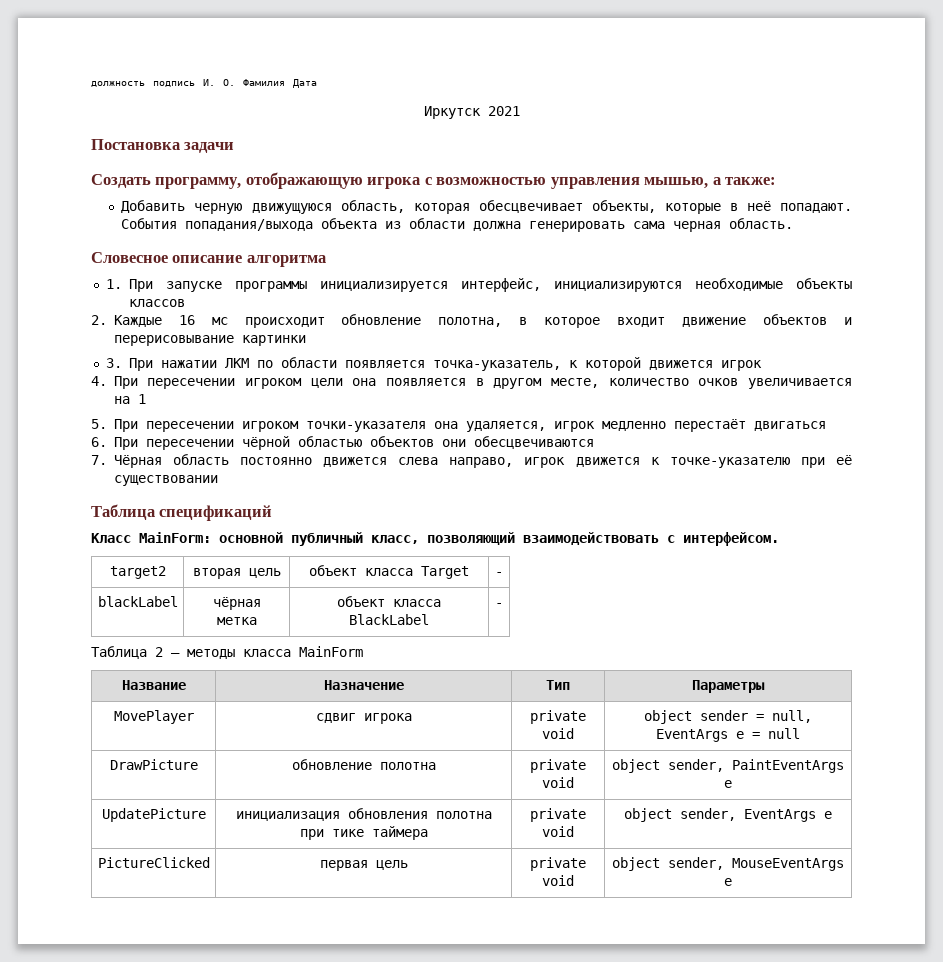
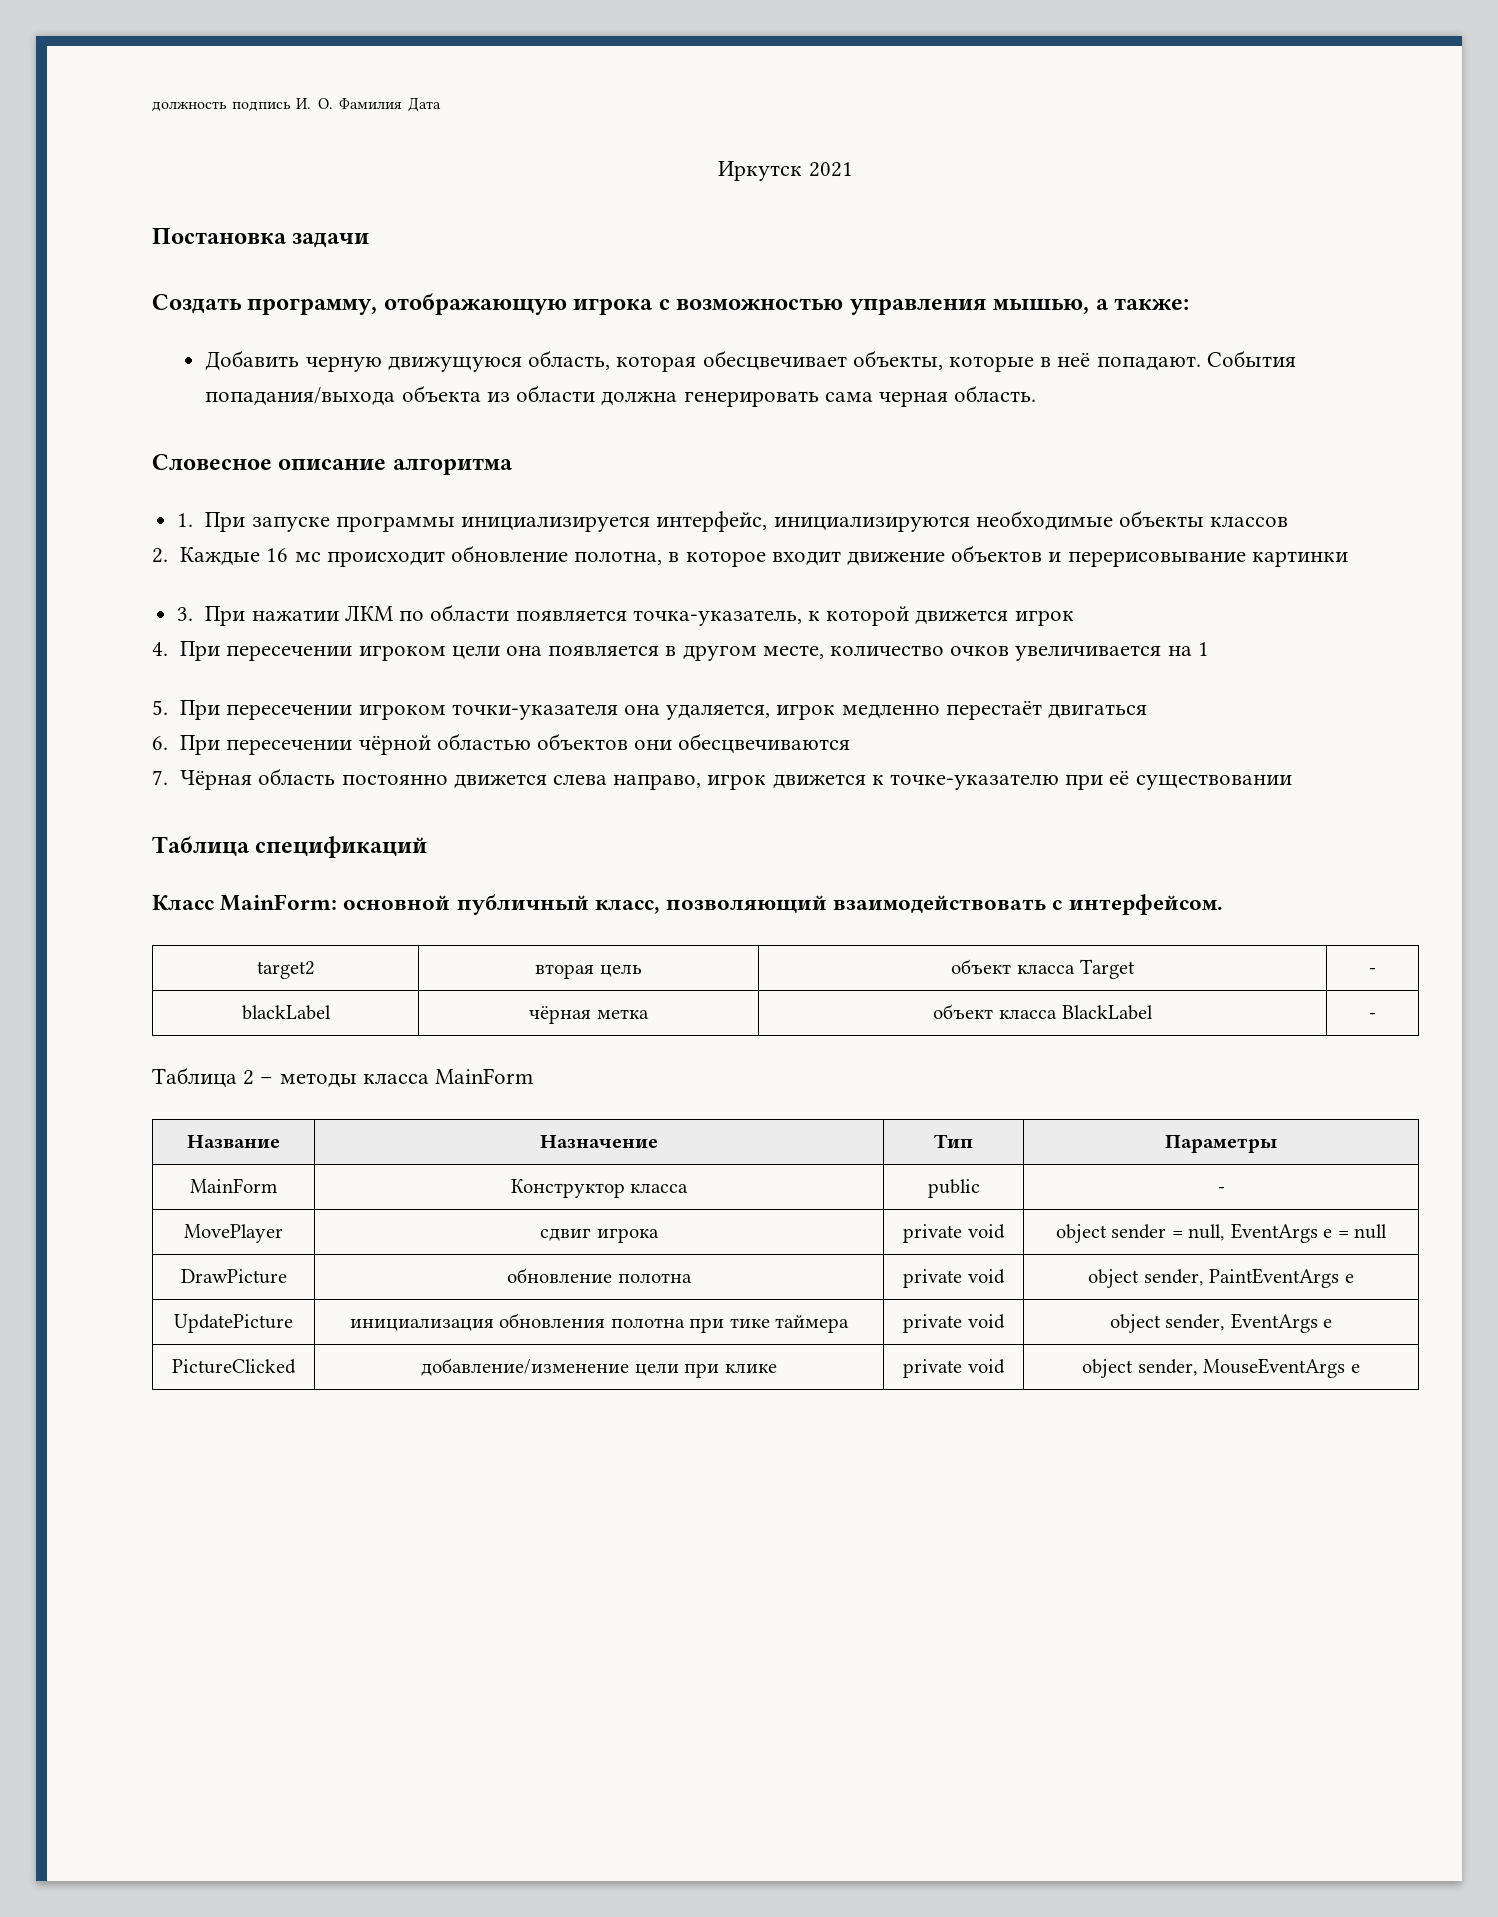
+ MainForm | Конструктор класса | public | -
- PictureClicked | первая цель | private void | object sender, MouseEventArgs e
+ PictureClicked | добавление/изменение цели при клике | private void | object sender, MouseEventArgs e

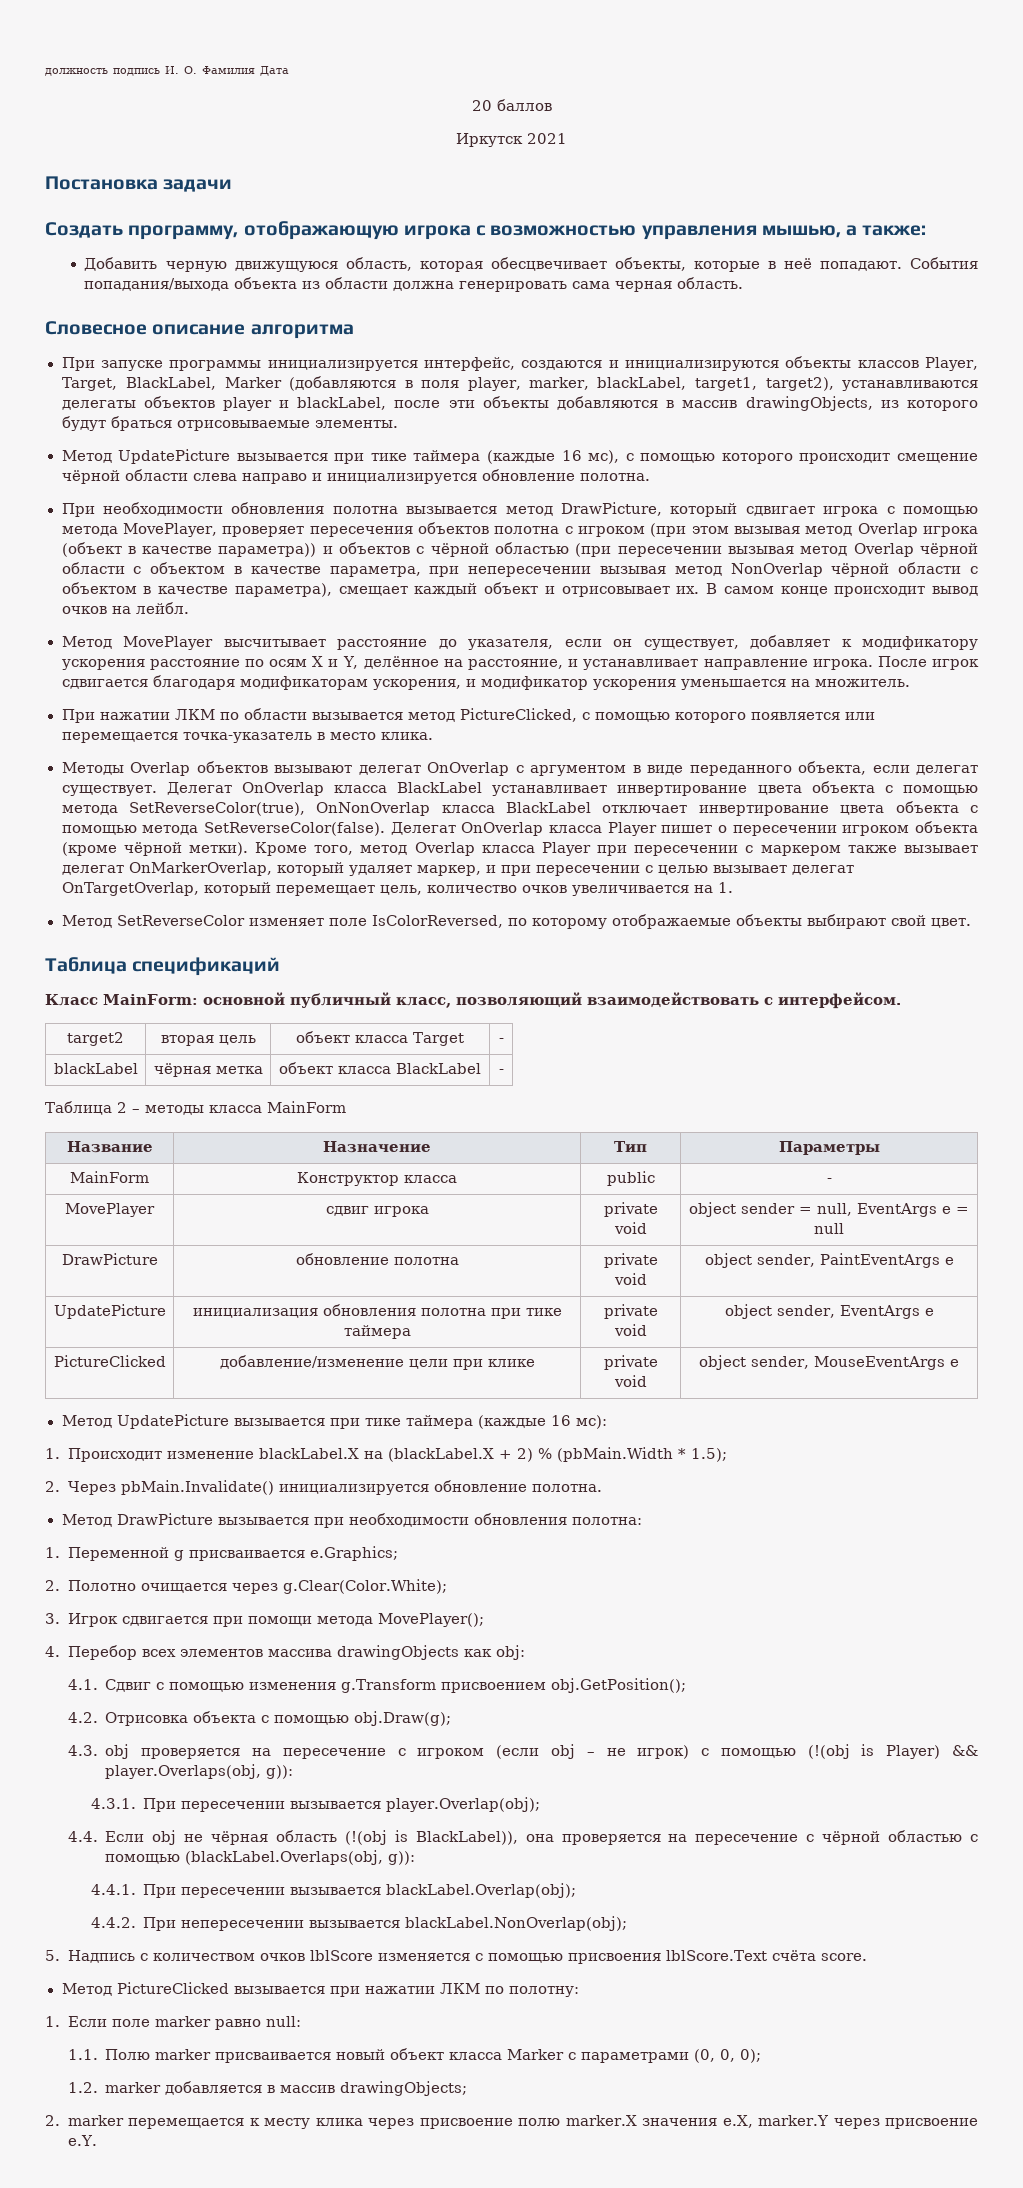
+ 20 баллов
- 1. При запуске программы инициализируется интерфейс, инициализируются необходимые объекты классов
- 2. Каждые 16 мс происходит обновление полотна, в которое входит движение объектов и перерисовывание картинки
- 3. При нажатии ЛКМ по области появляется точка-указатель, к которой движется игрок
- 4. При пересечении игроком цели она появляется в другом месте, количество очков увеличивается на 1
- 5. При пересечении игроком точки-указателя она удаляется, игрок медленно перестаёт двигаться
- 6. При пересечении чёрной областью объектов они обесцвечиваются
- 7. Чёрная область постоянно движется слева направо, игрок движется к точке-указателю при её существовании
+ При запуске программы инициализируется интерфейс, создаются и инициализируются объекты классов Player, Target, BlackLabel, Marker (добавляются в поля player, marker, blackLabel, target1, target2), устанавливаются делегаты объектов player и blackLabel, после эти объекты добавляются в массив drawingObjects, из которого будут браться отрисовываемые элементы.
+ Метод UpdatePicture вызывается при тике таймера (каждые 16 мс), с помощью которого происходит смещение чёрной области слева направо и инициализируется обновление полотна.
+ При необходимости обновления полотна вызывается метод DrawPicture, который сдвигает игрока с помощью метода MovePlayer, проверяет пересечения объектов полотна с игроком (при этом вызывая метод Overlap игрока (объект в качестве параметра)) и объектов с чёрной областью (при пересечении вызывая метод Overlap чёрной области с объектом в качестве параметра, при непересечении вызывая метод NonOverlap чёрной области с объектом в качестве параметра), смещает каждый объект и отрисовывает их. В самом конце происходит вывод очков на лейбл.
+ Метод MovePlayer высчитывает расстояние до указателя, если он существует, добавляет к модификатору ускорения расстояние по осям X и Y, делённое на расстояние, и устанавливает направление игрока. После игрок сдвигается благодаря модификаторам ускорения, и модификатор ускорения уменьшается на множитель.
+ При нажатии ЛКМ по области вызывается метод PictureClicked, с помощью которого появляется или перемещается точка-указатель в место клика.
+ Методы Overlap объектов вызывают делегат OnOverlap с аргументом в виде переданного объекта, если делегат существует. Делегат OnOverlap класса BlackLabel устанавливает инвертирование цвета объекта с помощью метода SetReverseColor(true), OnNonOverlap класса BlackLabel отключает инвертирование цвета объекта с помощью метода SetReverseColor(false). Делегат OnOverlap класса Player пишет о пересечении игроком объекта (кроме чёрной метки). Кроме того, метод Overlap класса Player при пересечении с маркером также вызывает делегат OnMarkerOverlap, который удаляет маркер, и при пересечении с целью вызывает делегат OnTargetOverlap, который перемещает цель, количество очков увеличивается на 1.
+ Метод SetReverseColor изменяет поле IsColorReversed, по которому отображаемые объекты выбирают свой цвет.
+ Метод UpdatePicture вызывается при тике таймера (каждые 16 мс):
+ 1. Происходит изменение blackLabel.X на (blackLabel.X + 2) % (pbMain.Width * 1.5);
+ 2. Через pbMain.Invalidate() инициализируется обновление полотна.
+ Метод DrawPicture вызывается при необходимости обновления полотна:
+ 1. Переменной g присваивается e.Graphics;
+ 2. Полотно очищается через g.Clear(Color.White);
+ 3. Игрок сдвигается при помощи метода MovePlayer();
+ 4. Перебор всех элементов массива drawingObjects как obj:
+ 4.1. Сдвиг с помощью изменения g.Transform присвоением obj.GetPosition();
+ 4.2. Отрисовка объекта с помощью obj.Draw(g);
+ 4.3. obj проверяется на пересечение с игроком (если obj – не игрок) с помощью (!(obj is Player) && player.Overlaps(obj, g)):
+ 4.3.1. При пересечении вызывается player.Overlap(obj);
+ 4.4. Если obj не чёрная область (!(obj is BlackLabel)), она проверяется на пересечение с чёрной областью с помощью (blackLabel.Overlaps(obj, g)):
+ 4.4.1. При пересечении вызывается blackLabel.Overlap(obj);
+ 4.4.2. При непересечении вызывается blackLabel.NonOverlap(obj);
+ 5. Надпись с количеством очков lblScore изменяется с помощью присвоения lblScore.Text счёта score.
+ Метод PictureClicked вызывается при нажатии ЛКМ по полотну:
+ 1. Если поле marker равно null:
+ 1.1. Полю marker присваивается новый объект класса Marker с параметрами (0, 0, 0);
+ 1.2. marker добавляется в массив drawingObjects;
+ 2. marker перемещается к месту клика через присвоение полю marker.X значения e.X, marker.Y через присвоение e.Y.

